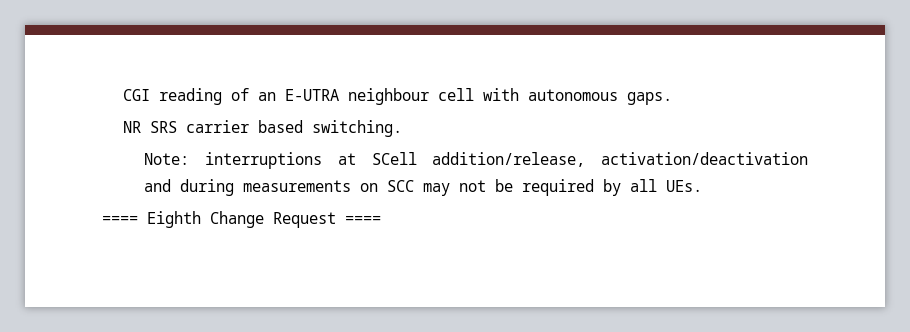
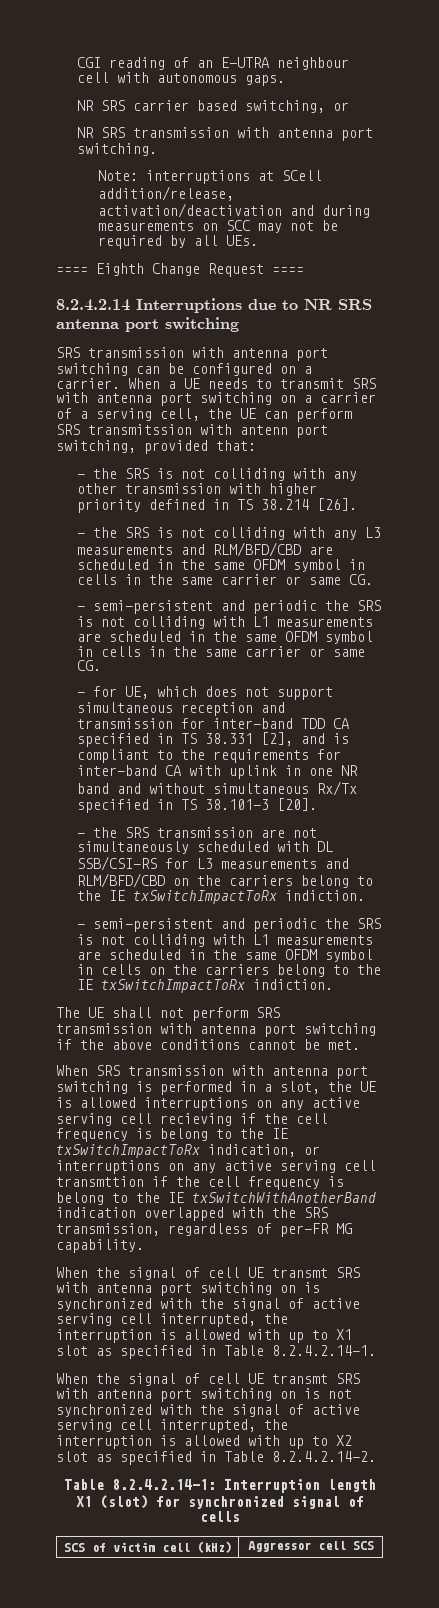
- NR SRS carrier based switching.
+ NR SRS carrier based switching, or
+ NR SRS transmission with antenna port switching.
+ 8.2.4.2.14 Interruptions due to NR SRS antenna port switching
+ SRS transmission with antenna port switching can be configured on a carrier. When a UE needs to transmit SRS with antenna port switching on a carrier of a serving cell, the UE can perform SRS transmitssion with antenn port switching, provided that:
+ - the SRS is not colliding with any other transmission with higher priority defined in TS 38.214 [26].
+ - the SRS is not colliding with any L3 measurements and RLM/BFD/CBD are scheduled in the same OFDM symbol in cells in the same carrier or same CG.
+ - semi-persistent and periodic the SRS is not colliding with L1 measurements are scheduled in the same OFDM symbol in cells in the same carrier or same CG.
+ - for UE, which does not support simultaneous reception and transmission for inter-band TDD CA specified in TS 38.331 [2], and is compliant to the requirements for inter-band CA with uplink in one NR band and without simultaneous Rx/Tx specified in TS 38.101-3 [20].
+ - the SRS transmission are not simultaneously scheduled with DL SSB/CSI-RS for L3 measurements and RLM/BFD/CBD on the carriers belong to the IE txSwitchImpactToRx indiction.
+ - semi-persistent and periodic the SRS is not colliding with L1 measurements are scheduled in the same OFDM symbol in cells on the carriers belong to the IE txSwitchImpactToRx indiction.
+ The UE shall not perform SRS transmission with antenna port switching if the above conditions cannot be met.
+ When SRS transmission with antenna port switching is performed in a slot, the UE is allowed interruptions on any active serving cell recieving if the cell frequency is belong to the IE txSwitchImpactToRx indication, or interruptions on any active serving cell transmttion if the cell frequency is belong to the IE txSwitchWithAnotherBand indication overlapped with the SRS transmission, regardless of per-FR MG capability.
+ When the signal of cell UE transmt SRS with antenna port switching on is synchronized with the signal of active serving cell interrupted, the interruption is allowed with up to X1 slot as specified in Table 8.2.4.2.14-1.
+ When the signal of cell UE transmt SRS with antenna port switching on is not synchronized with the signal of active serving cell interrupted, the interruption is allowed with up to X2 slot as specified in Table 8.2.4.2.14-2.
+ Table 8.2.4.2.14-1: Interruption length X1 (slot) for synchronized signal of cells
+ SCS of victim cell (kHz) | Aggressor cell SCS

